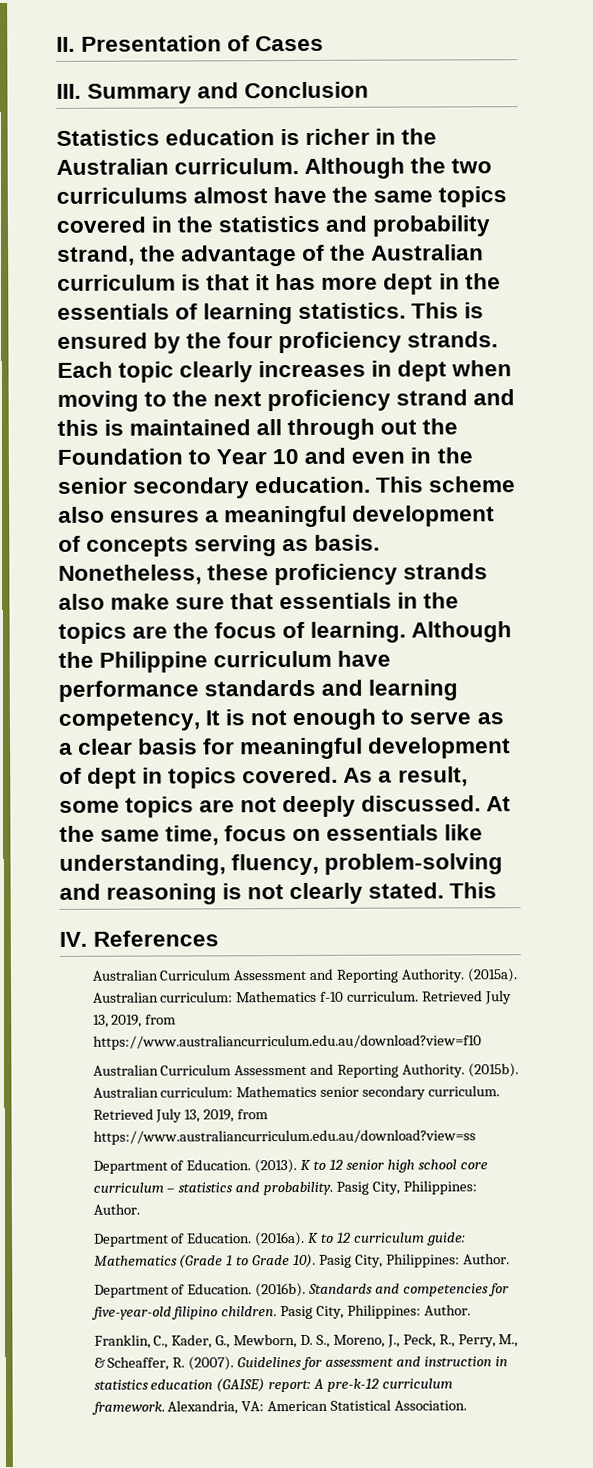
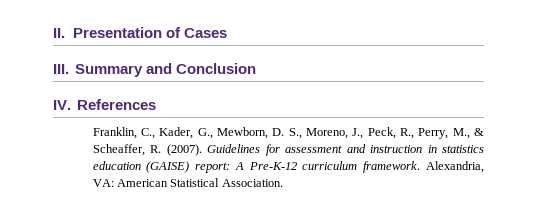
- Statistics education is richer in the Australian curriculum. Although the two curriculums almost have the same topics covered in the statistics and probability strand, the advantage of the Australian curriculum is that it has more dept in the essentials of learning statistics. This is ensured by the four proficiency strands. Each topic clearly increases in dept when moving to the next proficiency strand and this is maintained all through out the Foundation to Year 10 and even in the senior secondary education. This scheme also ensures a meaningful development of concepts serving as basis. Nonetheless, these proficiency strands also make sure that essentials in the topics are the focus of learning. Although the Philippine curriculum have performance standards and learning competency, It is not enough to serve as a clear basis for meaningful development of dept in topics covered. As a result, some topics are not deeply discussed. At the same time, focus on essentials like understanding, fluency, problem-solving and reasoning is not clearly stated. This
  IV. References
- Australian Curriculum Assessment and Reporting Authority. (2015a). Australian curriculum: Mathematics f-10 curriculum. Retrieved July 13, 2019, from https://www.australiancurriculum.edu.au/download?view=f10
- Australian Curriculum Assessment and Reporting Authority. (2015b). Australian curriculum: Mathematics senior secondary curriculum. Retrieved July 13, 2019, from https://www.australiancurriculum.edu.au/download?view=ss
- Department of Education. (2013). K to 12 senior high school core curriculum – statistics and probability. Pasig City, Philippines: Author.
- Department of Education. (2016a). K to 12 curriculum guide: Mathematics (Grade 1 to Grade 10). Pasig City, Philippines: Author.
- Department of Education. (2016b). Standards and competencies for five-year-old filipino children. Pasig City, Philippines: Author.
- Guidelines for assessment and instruction in statistics education (GAISE) report: A pre-k-12 curriculum framework.
+ Guidelines for assessment and instruction in statistics education (GAISE) report: A Pre-K-12 curriculum framework.

